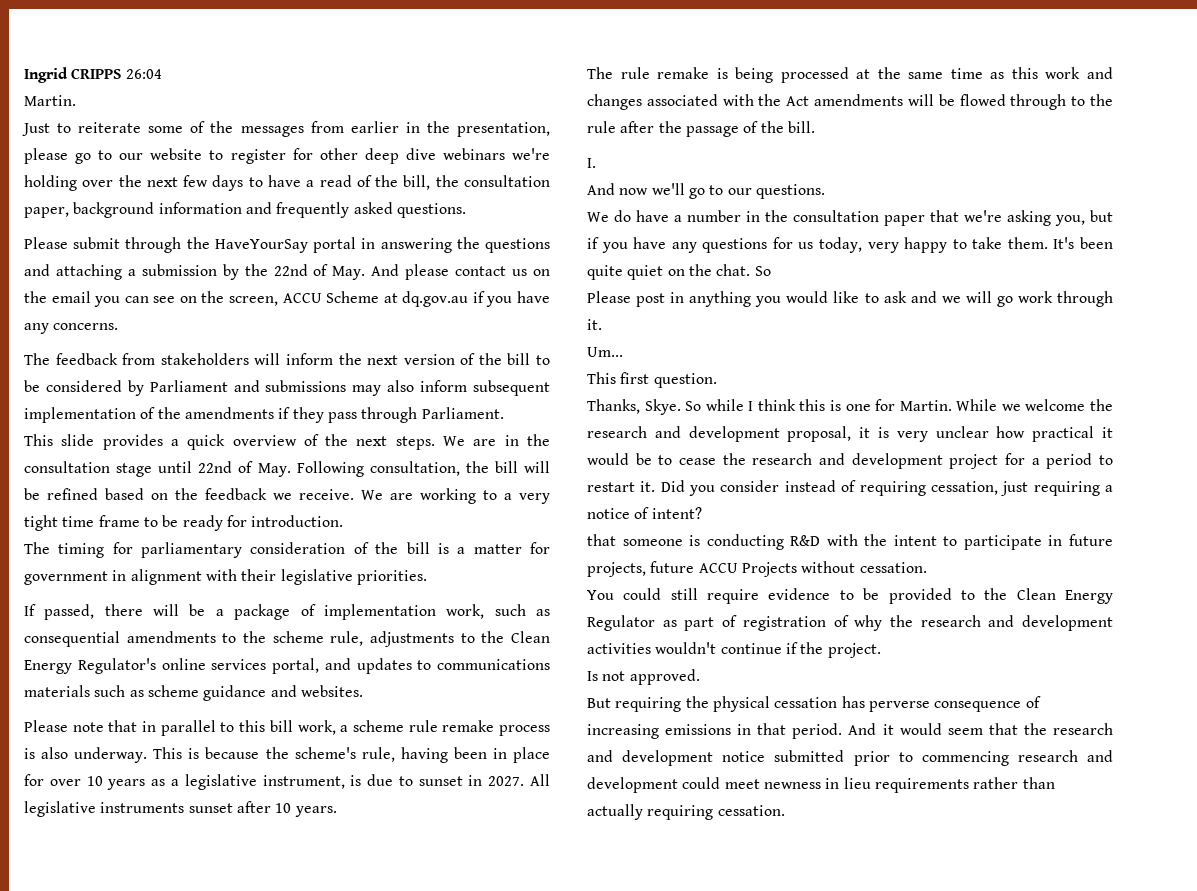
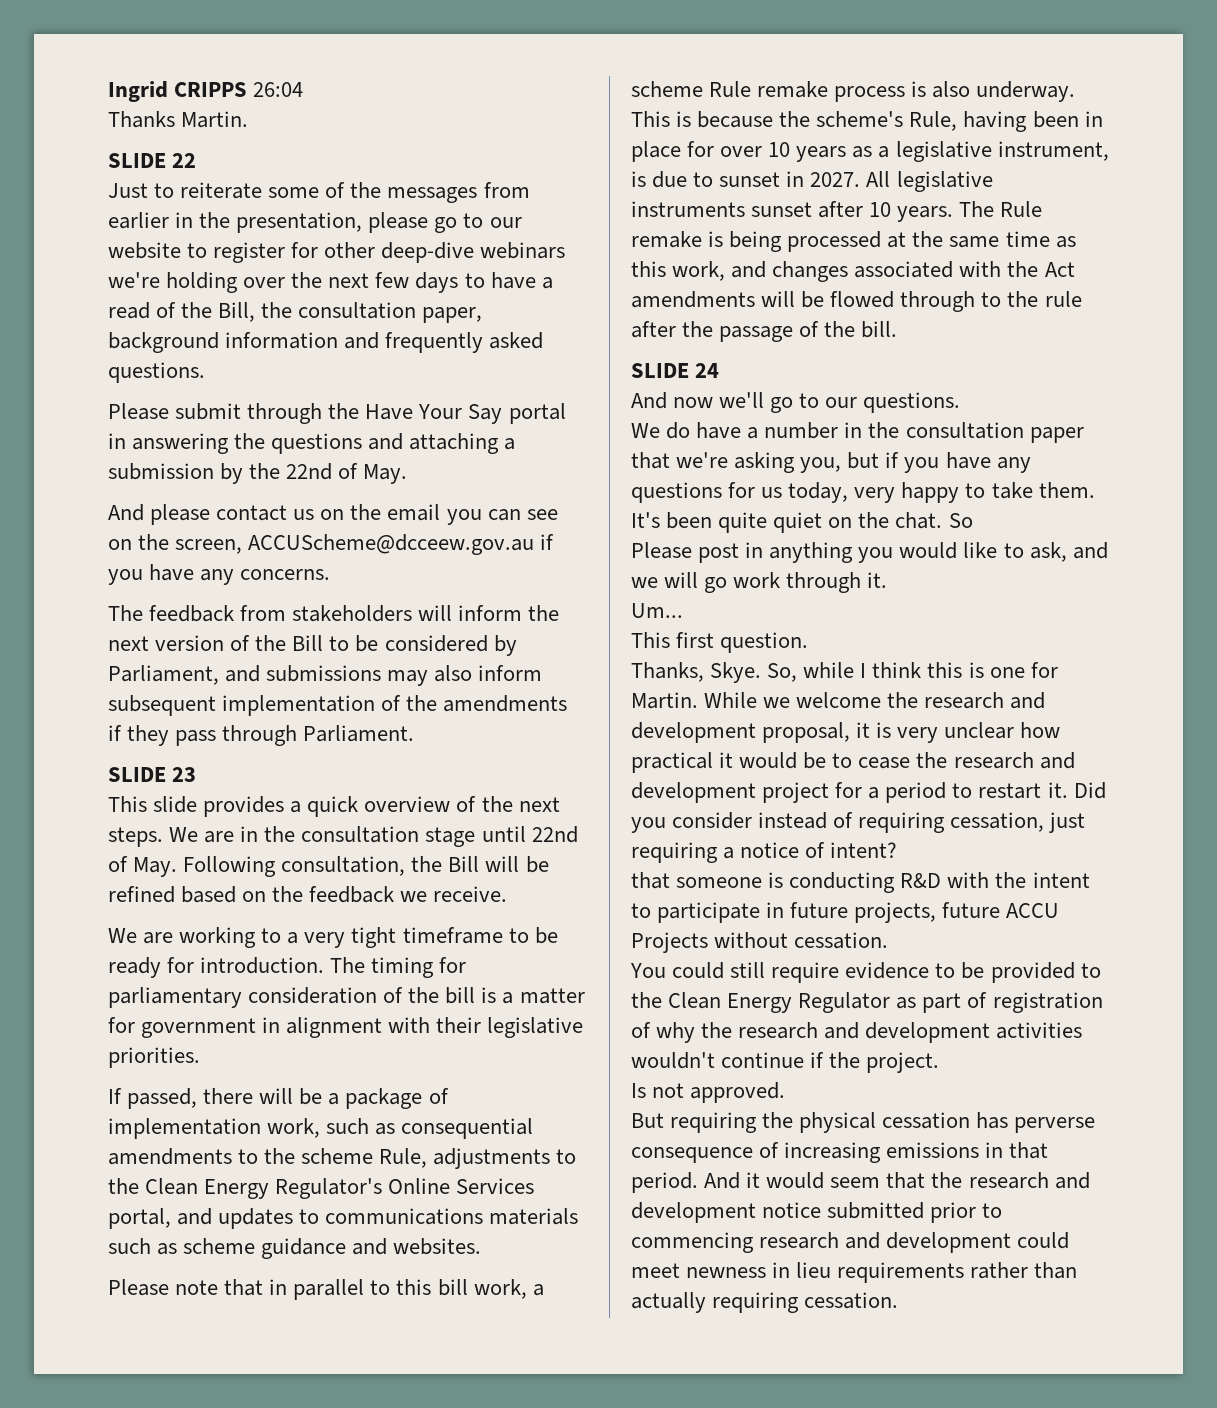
  Ingrid CRIPPS 26:04
- Martin.
+ Thanks Martin.
+ SLIDE 22
- Just to reiterate some of the messages from earlier in the presentation, please go to our website to register for other deep dive webinars we're holding over the next few days to have a read of the bill, the consultation paper, background information and frequently asked questions.
+ Just to reiterate some of the messages from earlier in the presentation, please go to our website to register for other deep-dive webinars we're holding over the next few days to have a read of the Bill, the consultation paper, background information and frequently asked questions.
- Please submit through the HaveYourSay portal in answering the questions and attaching a submission by the 22nd of May. And please contact us on the email you can see on the screen, ACCU Scheme at dq.gov.au if you have any concerns.
+ Please submit through the Have Your Say portal in answering the questions and attaching a submission by the 22nd of May.
+ And please contact us on the email you can see on the screen, ACCUScheme@dcceew.gov.au if you have any concerns.
- The feedback from stakeholders will inform the next version of the bill to be considered by Parliament and submissions may also inform subsequent implementation of the amendments if they pass through Parliament.
+ The feedback from stakeholders will inform the next version of the Bill to be considered by Parliament, and submissions may also inform subsequent implementation of the amendments if they pass through Parliament.
+ SLIDE 23
- We are in the consultation stage until 22nd of May. Following consultation, the bill will be refined based on the feedback we receive. We are working to a very tight time frame to be ready for introduction.
- The timing for parliamentary consideration of the bill is a matter for government in alignment with their legislative priorities.
+ We are in the consultation stage until 22nd of May. Following consultation, the Bill will be refined based on the feedback we receive.
+ We are working to a very tight timeframe to be ready for introduction. The timing for parliamentary consideration of the bill is a matter for government in alignment with their legislative priorities.
- If passed, there will be a package of implementation work, such as consequential amendments to the scheme rule, adjustments to the Clean Energy Regulator's online services portal, and updates to communications materials such as scheme guidance and websites.
+ If passed, there will be a package of implementation work, such as consequential amendments to the scheme Rule, adjustments to the Clean Energy Regulator's Online Services portal, and updates to communications materials such as scheme guidance and websites.
- Please note that in parallel to this bill work, a scheme rule remake process is also underway.
+ Please note that in parallel to this bill work, a scheme Rule remake process is also underway.
- This is because the scheme's rule, having been in place for over 10 years as a legislative instrument, is due to sunset in 2027.
+ This is because the scheme's Rule, having been in place for over 10 years as a legislative instrument, is due to sunset in 2027.
- All legislative instruments sunset after 10 years.
- The rule remake is being processed at the same time as this work and changes associated with the Act amendments will be flowed through to the rule after the passage of the bill.
+ All legislative instruments sunset after 10 years. The Rule remake is being processed at the same time as this work, and changes associated with the Act amendments will be flowed through to the rule after the passage of the bill.
- I.
+ SLIDE 24
- Please post in anything you would like to ask and we will go work through it.
+ Please post in anything you would like to ask, and we will go work through it.
- So while I think this is one for Martin.
+ So, while I think this is one for Martin.

